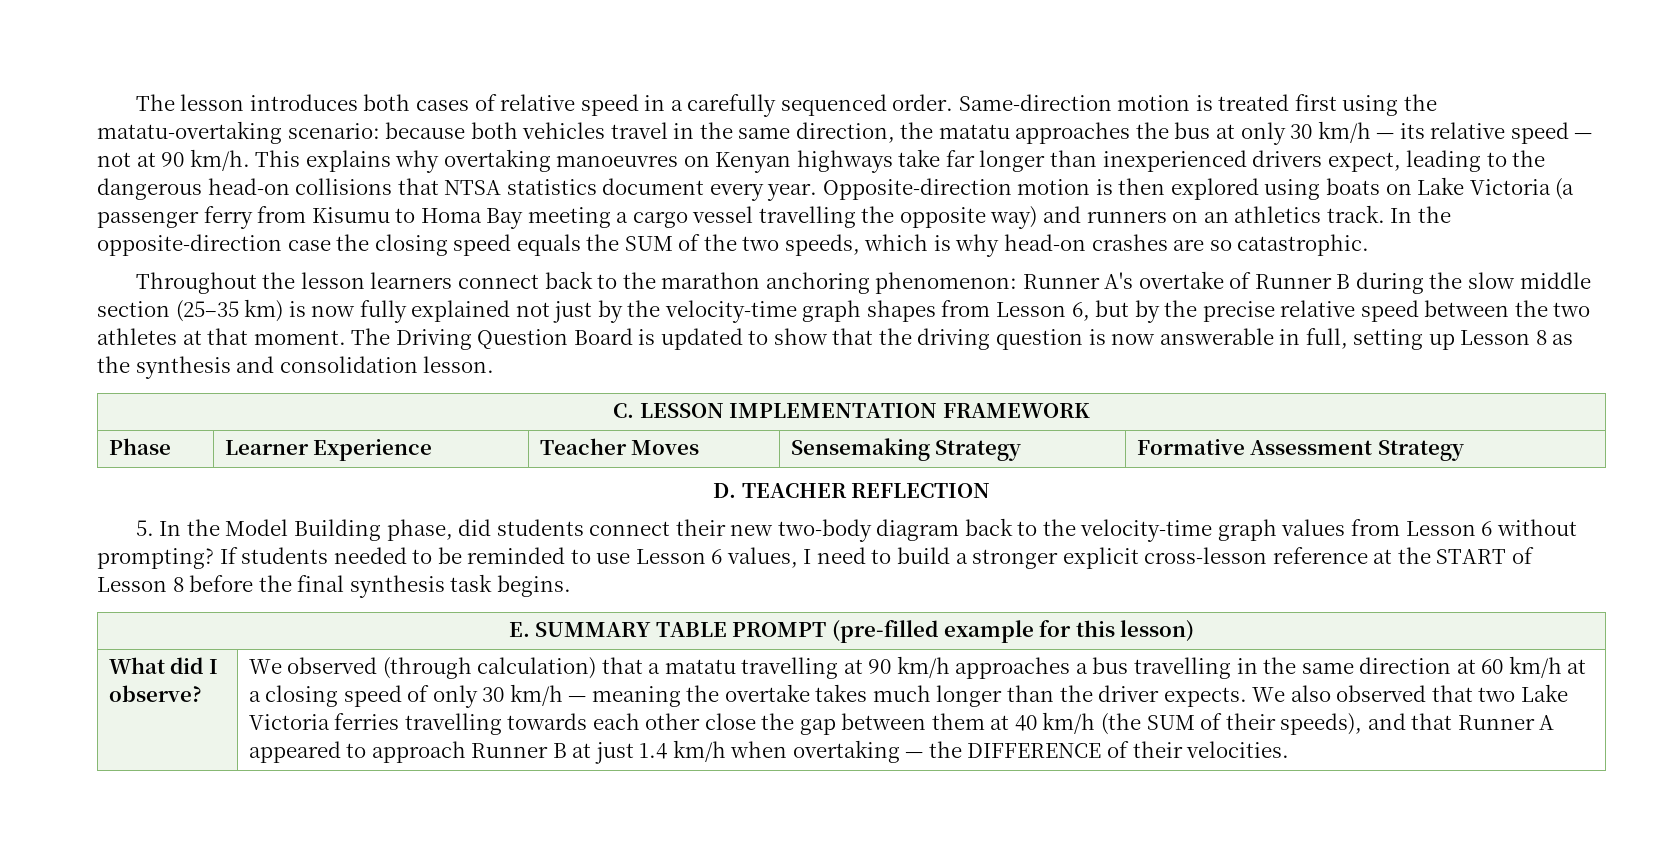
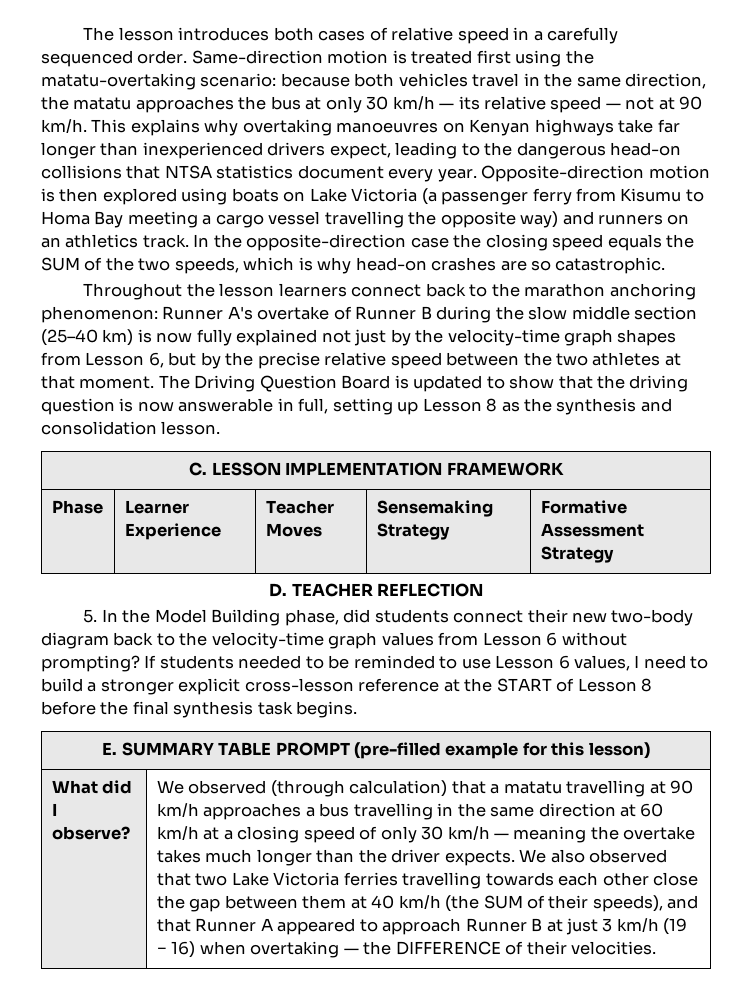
- Throughout the lesson learners connect back to the marathon anchoring phenomenon: Runner A's overtake of Runner B during the slow middle section (25–35 km) is now fully explained not just by the velocity-time graph shapes from Lesson 6, but by the precise relative speed between the two athletes at that moment.
+ Throughout the lesson learners connect back to the marathon anchoring phenomenon: Runner A's overtake of Runner B during the slow middle section (25–40 km) is now fully explained not just by the velocity-time graph shapes from Lesson 6, but by the precise relative speed between the two athletes at that moment.
- We also observed that two Lake Victoria ferries travelling towards each other close the gap between them at 40 km/h (the SUM of their speeds), and that Runner A appeared to approach Runner B at just 1.4 km/h when overtaking — the DIFFERENCE of their velocities.
+ We also observed that two Lake Victoria ferries travelling towards each other close the gap between them at 40 km/h (the SUM of their speeds), and that Runner A appeared to approach Runner B at just 3 km/h (19 − 16) when overtaking — the DIFFERENCE of their velocities.

